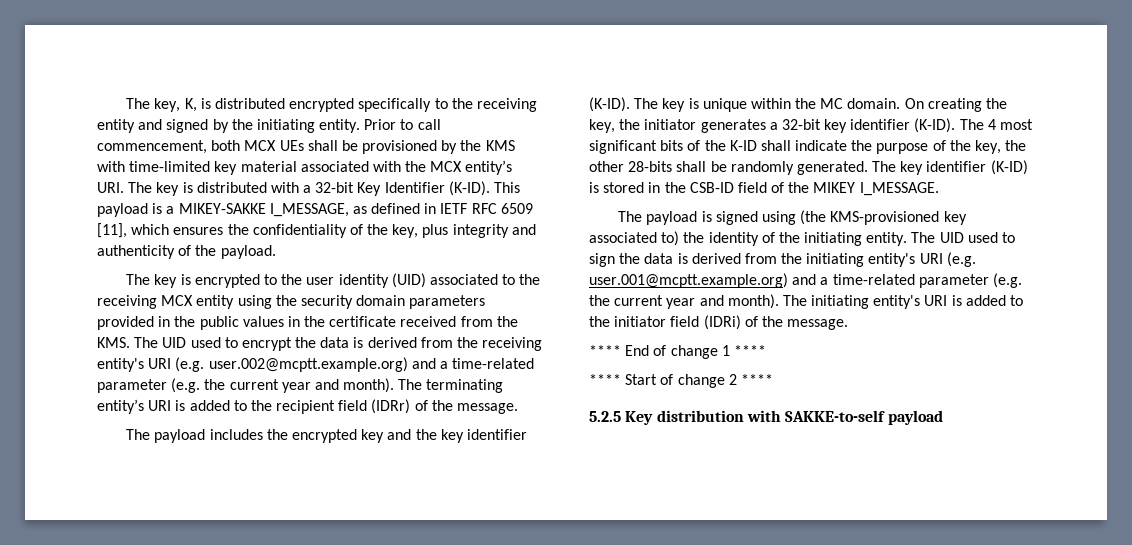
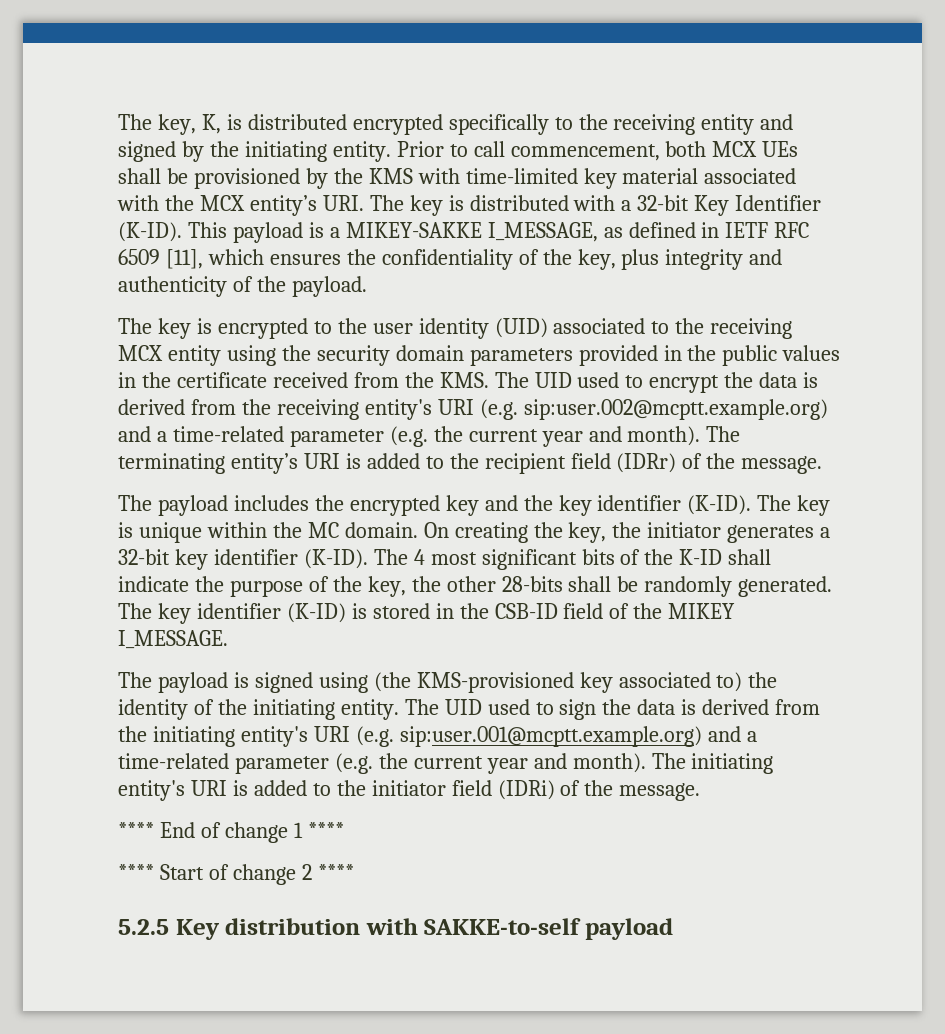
- The key is encrypted to the user identity (UID) associated to the receiving MCX entity using the security domain parameters provided in the public values in the certificate received from the KMS. The UID used to encrypt the data is derived from the receiving entity's URI (e.g. user.002@mcptt.example.org) and a time-related parameter (e.g. the current year and month).
+ The key is encrypted to the user identity (UID) associated to the receiving MCX entity using the security domain parameters provided in the public values in the certificate received from the KMS. The UID used to encrypt the data is derived from the receiving entity's URI (e.g. sip:user.002@mcptt.example.org) and a time-related parameter (e.g. the current year and month).
- The UID used to sign the data is derived from the initiating entity's URI (e.g. user.001@mcptt.example.org) and a time-related parameter (e.g. the current year and month).
+ The UID used to sign the data is derived from the initiating entity's URI (e.g. sip:user.001@mcptt.example.org) and a time-related parameter (e.g. the current year and month).

